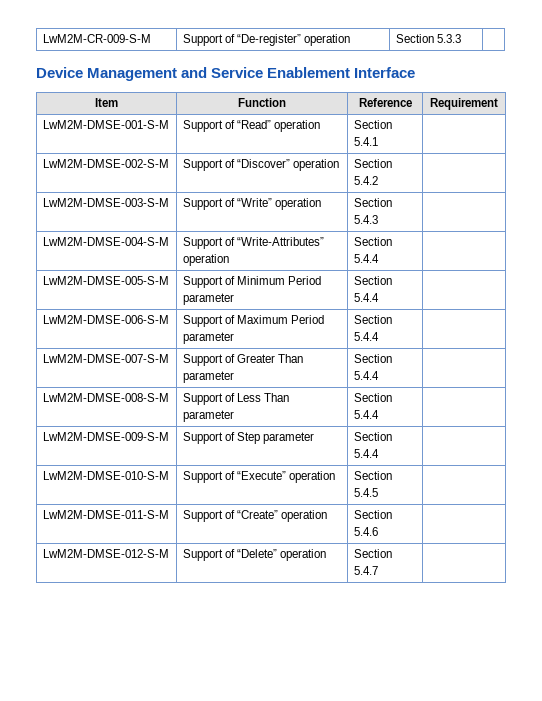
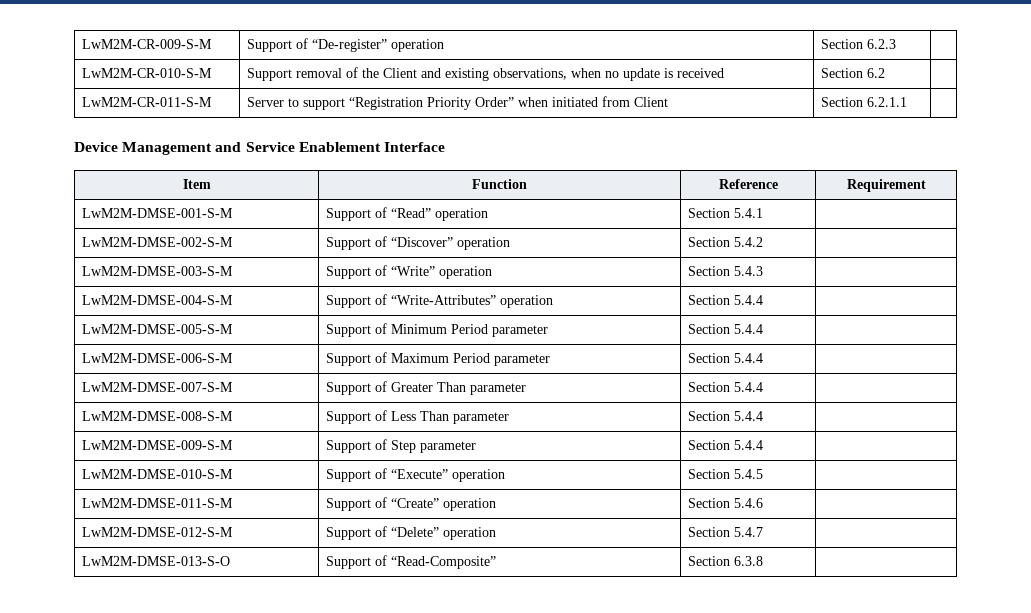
- LwM2M-CR-009-S-M | Support of “De-register” operation | Section 5.3.3 |
+ LwM2M-CR-009-S-M | Support of “De-register” operation | Section 6.2.3 |
+ LwM2M-CR-010-S-M | Support removal of the Client and existing observations, when no update is received | Section 6.2 |
+ LwM2M-CR-011-S-M | Server to support “Registration Priority Order” when initiated from Client | Section 6.2.1.1 |
+ LwM2M-DMSE-013-S-O | Support of “Read-Composite” | Section 6.3.8 |

